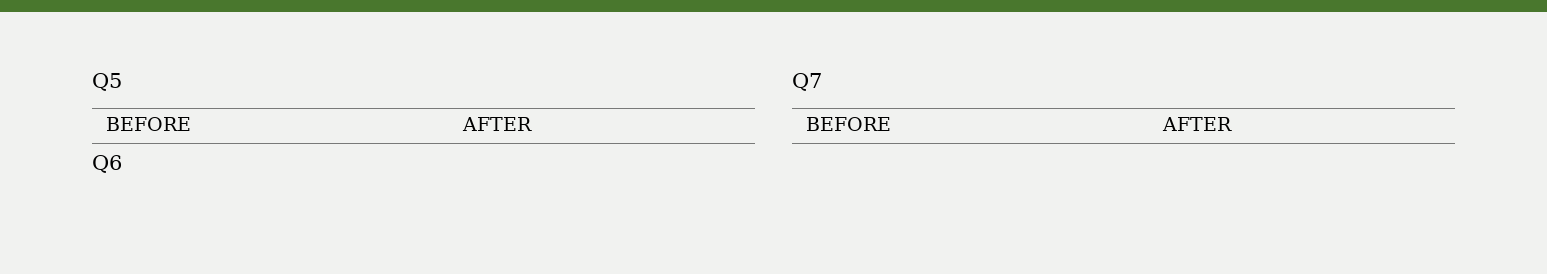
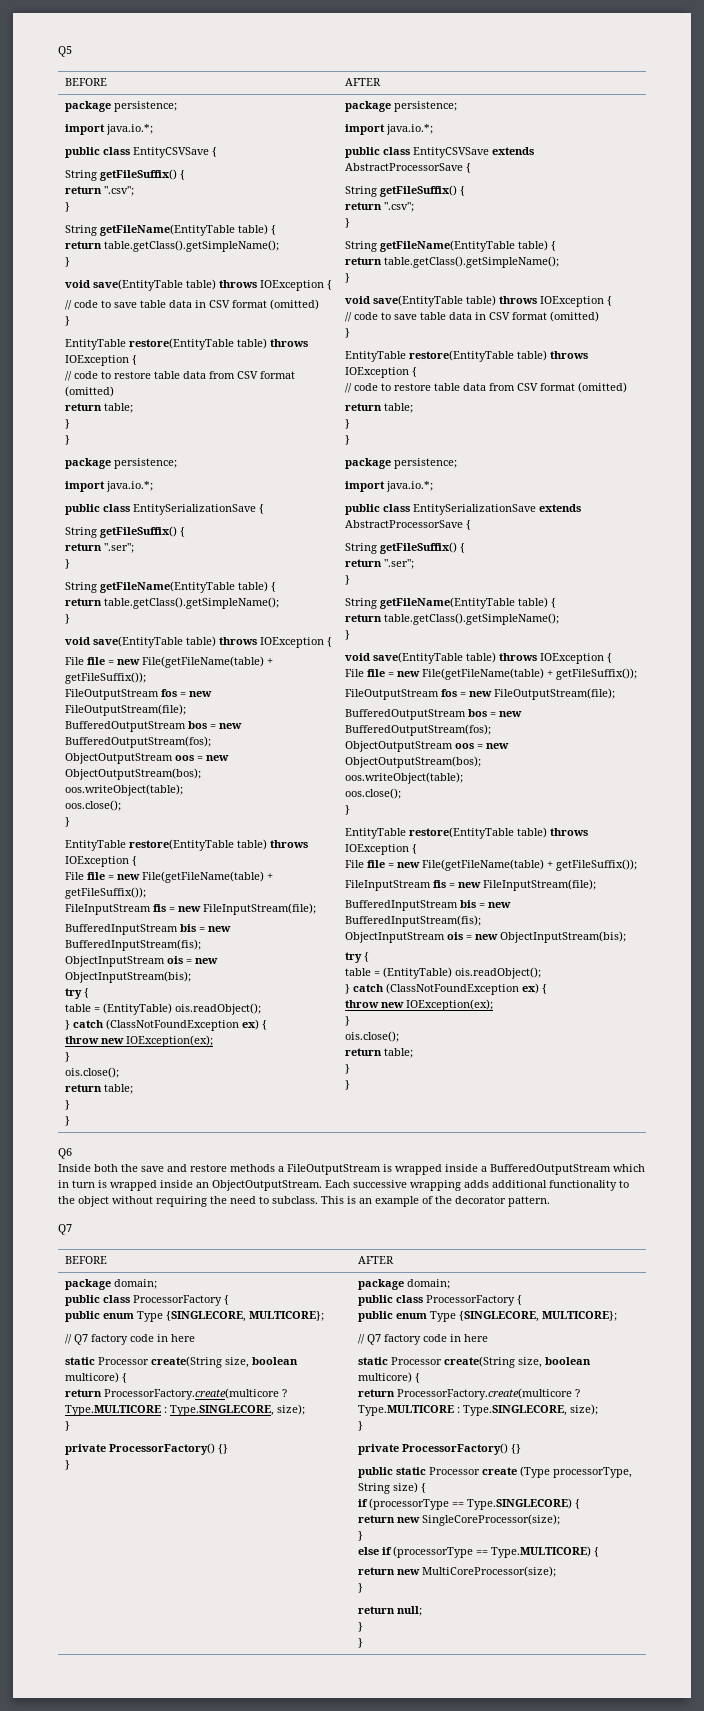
  Q5
  BEFORE | AFTER
+ package persistence;
+ import java.io.*;
+ public class EntityCSVSave {
+ String getFileSuffix() {
+ return ".csv";
+ }
+ String getFileName(EntityTable table) {
+ return table.getClass().getSimpleName();
+ }
+ void save(EntityTable table) throws IOException {
+ // code to save table data in CSV format (omitted)
+ }
+ EntityTable restore(EntityTable table) throws IOException {
+ // code to restore table data from CSV format (omitted)
+ return table;
+ }
+ }
+ package persistence;
+ import java.io.*;
+ public class EntitySerializationSave {
+ String getFileSuffix() {
+ return ".ser";
+ }
+ String getFileName(EntityTable table) {
+ return table.getClass().getSimpleName();
+ }
+ void save(EntityTable table) throws IOException {
+ File file = new File(getFileName(table) + getFileSuffix());
+ FileOutputStream fos = new FileOutputStream(file);
+ BufferedOutputStream bos = new BufferedOutputStream(fos);
+ ObjectOutputStream oos = new ObjectOutputStream(bos);
+ oos.writeObject(table);
+ oos.close();
+ }
+ EntityTable restore(EntityTable table) throws IOException {
+ File file = new File(getFileName(table) + getFileSuffix());
+ FileInputStream fis = new FileInputStream(file);
+ BufferedInputStream bis = new BufferedInputStream(fis);
+ ObjectInputStream ois = new ObjectInputStream(bis);
+ try {
+ table = (EntityTable) ois.readObject();
+ } catch (ClassNotFoundException ex) {
+ throw new IOException(ex);
+ }
+ ois.close();
+ return table;
+ }
+ } | package persistence;
+ import java.io.*;
+ public class EntityCSVSave extends AbstractProcessorSave {
+ String getFileSuffix() {
+ return ".csv";
+ }
+ String getFileName(EntityTable table) {
+ return table.getClass().getSimpleName();
+ }
+ void save(EntityTable table) throws IOException {
+ // code to save table data in CSV format (omitted)
+ }
+ EntityTable restore(EntityTable table) throws IOException {
+ // code to restore table data from CSV format (omitted)
+ return table;
+ }
+ }
+ package persistence;
+ import java.io.*;
+ public class EntitySerializationSave extends AbstractProcessorSave {
+ String getFileSuffix() {
+ return ".ser";
+ }
+ String getFileName(EntityTable table) {
+ return table.getClass().getSimpleName();
+ }
+ void save(EntityTable table) throws IOException {
+ File file = new File(getFileName(table) + getFileSuffix());
+ FileOutputStream fos = new FileOutputStream(file);
+ BufferedOutputStream bos = new BufferedOutputStream(fos);
+ ObjectOutputStream oos = new ObjectOutputStream(bos);
+ oos.writeObject(table);
+ oos.close();
+ }
+ EntityTable restore(EntityTable table) throws IOException {
+ File file = new File(getFileName(table) + getFileSuffix());
+ FileInputStream fis = new FileInputStream(file);
+ BufferedInputStream bis = new BufferedInputStream(fis);
+ ObjectInputStream ois = new ObjectInputStream(bis);
+ try {
+ table = (EntityTable) ois.readObject();
+ } catch (ClassNotFoundException ex) {
+ throw new IOException(ex);
+ }
+ ois.close();
+ return table;
+ }
+ }
  Q6
+ Inside both the save and restore methods a FileOutputStream is wrapped inside a BufferedOutputStream which in turn is wrapped inside an ObjectOutputStream. Each successive wrapping adds additional functionality to the object without requiring the need to subclass. This is an example of the decorator pattern.
  Q7
  BEFORE | AFTER
+ package domain;
+ public class ProcessorFactory {
+ public enum Type {SINGLECORE, MULTICORE};
+ // Q7 factory code in here
+ static Processor create(String size, boolean multicore) {
+ return ProcessorFactory.create(multicore ? Type.MULTICORE : Type.SINGLECORE, size);
+ }
+ private ProcessorFactory() {}
+ } | package domain;
+ public class ProcessorFactory {
+ public enum Type {SINGLECORE, MULTICORE};
+ // Q7 factory code in here
+ static Processor create(String size, boolean multicore) {
+ return ProcessorFactory.create(multicore ? Type.MULTICORE : Type.SINGLECORE, size);
+ }
+ private ProcessorFactory() {}
+ public static Processor create (Type processorType, String size) {
+ if (processorType == Type.SINGLECORE) {
+ return new SingleCoreProcessor(size);
+ }
+ else if (processorType == Type.MULTICORE) {
+ return new MultiCoreProcessor(size);
+ }
+ return null;
+ }
+ }

